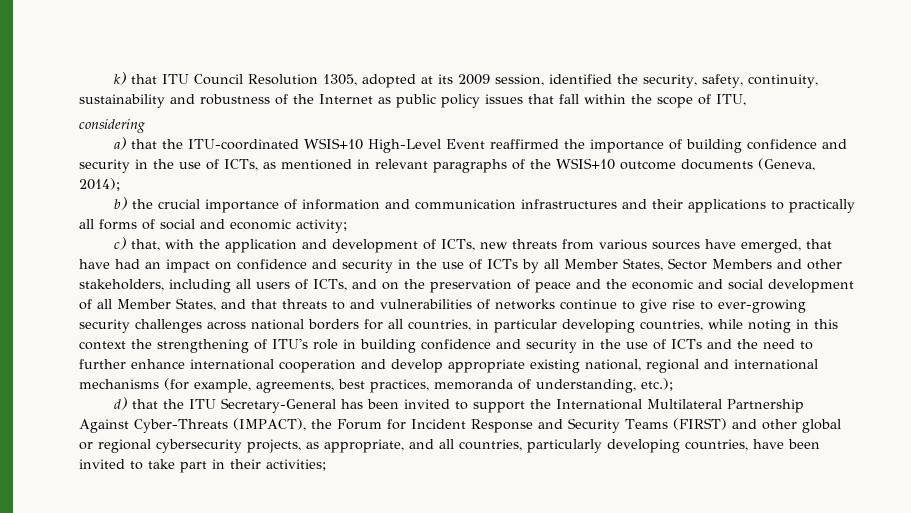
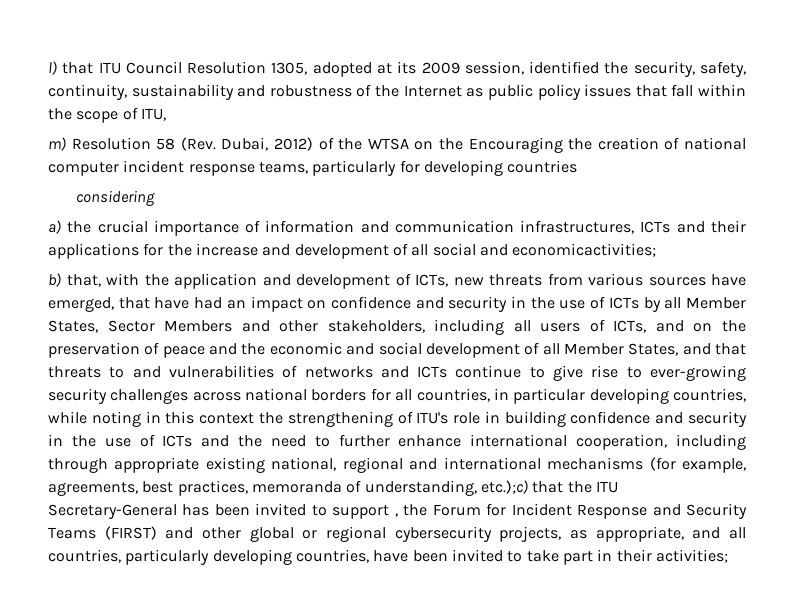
- k) that ITU Council Resolution 1305, adopted at its 2009 session, identified the security, safety, continuity, sustainability and robustness of the Internet as public policy issues that fall within the scope of ITU,
+ l) that ITU Council Resolution 1305, adopted at its 2009 session, identified the security, safety, continuity, sustainability and robustness of the Internet as public policy issues that fall within the scope of ITU,
+ m) Resolution 58 (Rev. Dubai, 2012) of the WTSA on the Encouraging the creation of national computer incident response teams, particularly for developing countries
  considering
- a) that the ITU-coordinated WSIS+10 High-Level Event reaffirmed the importance of building confidence and security in the use of ICTs, as mentioned in relevant paragraphs of the WSIS+10 outcome documents (Geneva, 2014);
- b) the crucial importance of information and communication infrastructures and their applications to practically all forms of social and economic activity;
- c) that, with the application and development of ICTs, new threats from various sources have emerged, that have had an impact on confidence and security in the use of ICTs by all Member States, Sector Members and other stakeholders, including all users of ICTs, and on the preservation of peace and the economic and social development of all Member States, and that threats to and vulnerabilities of networks continue to give rise to ever-growing security challenges across national borders for all countries, in particular developing countries, while noting in this context the strengthening of ITU's role in building confidence and security in the use of ICTs and the need to further enhance international cooperation and develop appropriate existing national, regional and international mechanisms (for example, agreements, best practices, memoranda of understanding, etc.);
- d) that the ITU Secretary-General has been invited to support the International Multilateral Partnership Against Cyber-Threats (IMPACT), the Forum for Incident Response and Security Teams (FIRST) and other global or regional cybersecurity projects, as appropriate, and all countries, particularly developing countries, have been invited to take part in their activities;
+ a) the crucial importance of information and communication infrastructures, ICTs and their applications for the increase and development of all social and economicactivities;
+ b) that, with the application and development of ICTs, new threats from various sources have emerged, that have had an impact on confidence and security in the use of ICTs by all Member States, Sector Members and other stakeholders, including all users of ICTs, and on the preservation of peace and the economic and social development of all Member States, and that threats to and vulnerabilities of networks and ICTs continue to give rise to ever-growing security challenges across national borders for all countries, in particular developing countries, while noting in this context the strengthening of ITU's role in building confidence and security in the use of ICTs and the need to further enhance international cooperation, including through appropriate existing national, regional and international mechanisms (for example, agreements, best practices, memoranda of understanding, etc.);c) that the ITU Secretary-General has been invited to support , the Forum for Incident Response and Security Teams (FIRST) and other global or regional cybersecurity projects, as appropriate, and all countries, particularly developing countries, have been invited to take part in their activities;

